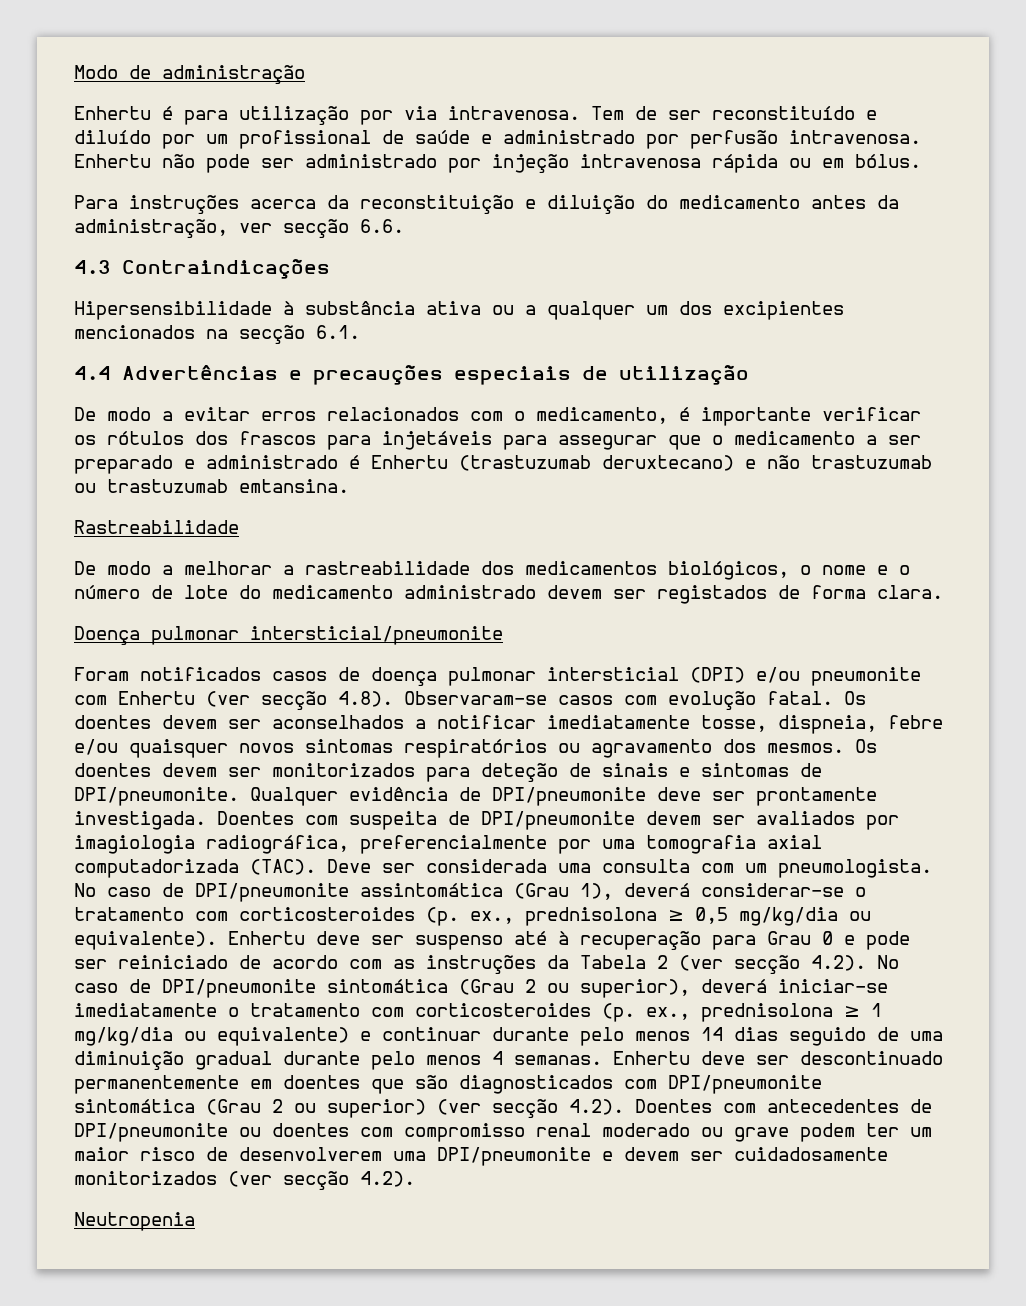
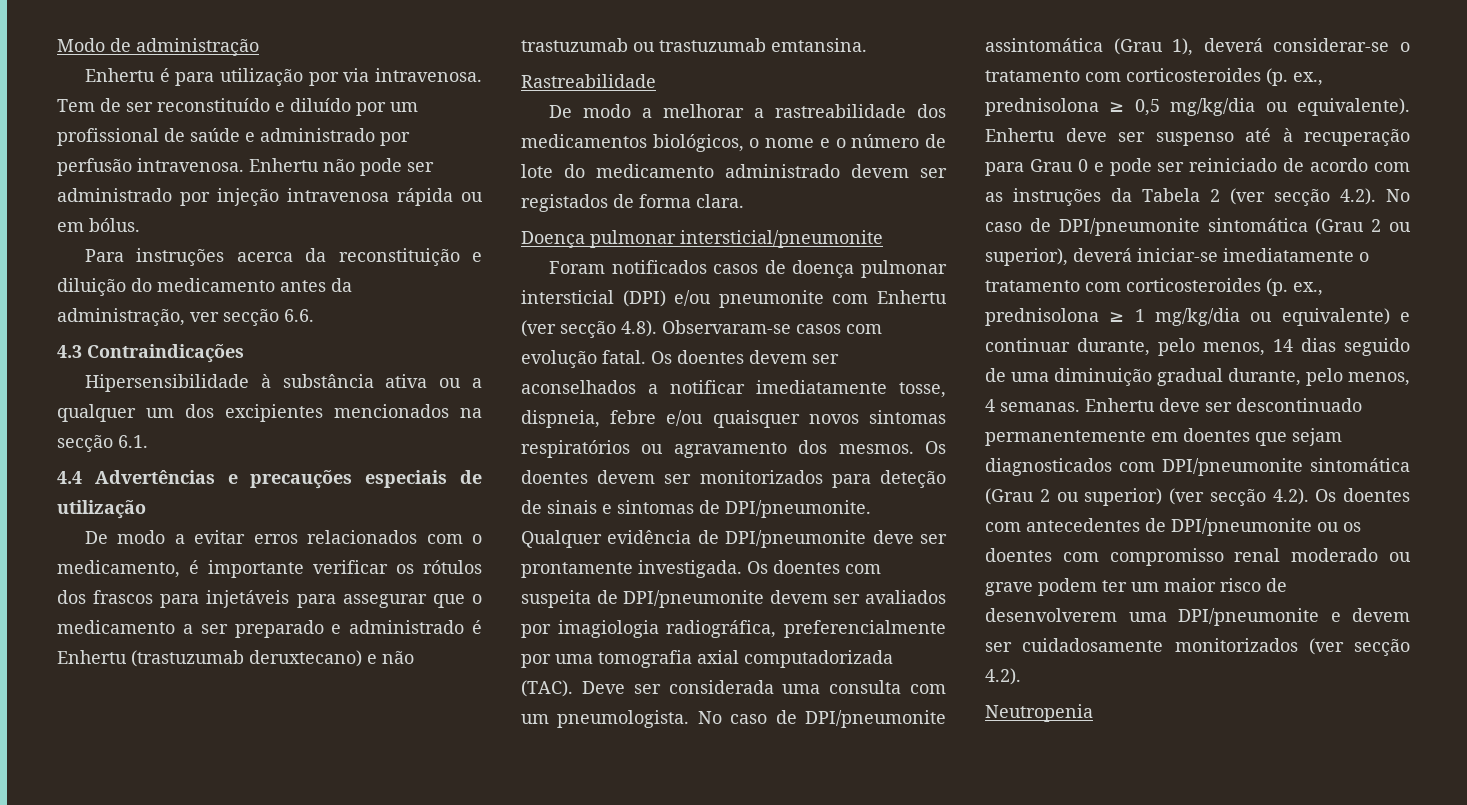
- Doentes com suspeita de DPI/pneumonite devem ser avaliados por imagiologia radiográfica, preferencialmente por uma tomografia axial computadorizada (TAC).
+ Os doentes com suspeita de DPI/pneumonite devem ser avaliados por imagiologia radiográfica, preferencialmente por uma tomografia axial computadorizada (TAC).
- Enhertu deve ser suspenso até à recuperação para Grau 0 e pode ser reiniciado de acordo com as instruções da Tabela 2 (ver secção 4.2). No caso de DPI/pneumonite sintomática (Grau 2 ou superior), deverá iniciar-se imediatamente o tratamento com corticosteroides (p. ex., prednisolona ≥ 1 mg/kg/dia ou equivalente) e continuar durante pelo menos 14 dias seguido de uma diminuição gradual durante pelo menos 4 semanas.
+ Enhertu deve ser suspenso até à recuperação para Grau 0 e pode ser reiniciado de acordo com as instruções da Tabela 2 (ver secção 4.2). No caso de DPI/pneumonite sintomática (Grau 2 ou superior), deverá iniciar-se imediatamente o tratamento com corticosteroides (p. ex., prednisolona ≥ 1 mg/kg/dia ou equivalente) e continuar durante, pelo menos, 14 dias seguido de uma diminuição gradual durante, pelo menos, 4 semanas.
- Enhertu deve ser descontinuado permanentemente em doentes que são diagnosticados com DPI/pneumonite sintomática (Grau 2 ou superior) (ver secção 4.2). Doentes com antecedentes de DPI/pneumonite ou doentes com compromisso renal moderado ou grave podem ter um maior risco de desenvolverem uma DPI/pneumonite e devem ser cuidadosamente monitorizados (ver secção 4.2).
+ Enhertu deve ser descontinuado permanentemente em doentes que sejam diagnosticados com DPI/pneumonite sintomática (Grau 2 ou superior) (ver secção 4.2). Os doentes com antecedentes de DPI/pneumonite ou os doentes com compromisso renal moderado ou grave podem ter um maior risco de desenvolverem uma DPI/pneumonite e devem ser cuidadosamente monitorizados (ver secção 4.2).

